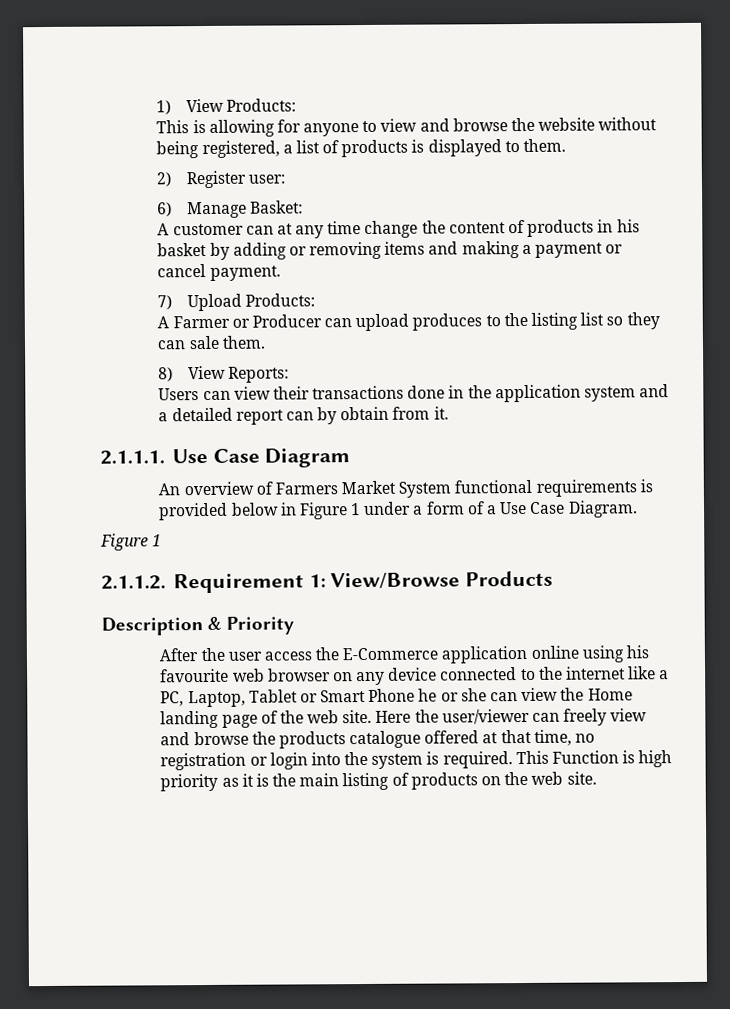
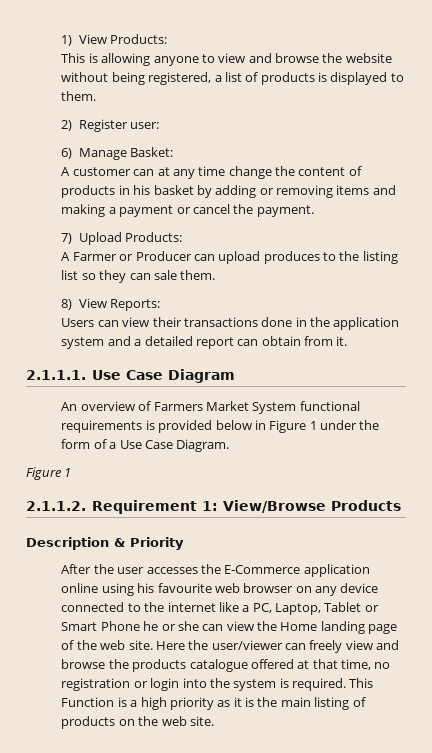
- This is allowing for anyone to view and browse the website without being registered, a list of products is displayed to them.
+ This is allowing anyone to view and browse the website without being registered, a list of products is displayed to them.
- A customer can at any time change the content of products in his basket by adding or removing items and making a payment or cancel payment.
+ A customer can at any time change the content of products in his basket by adding or removing items and making a payment or cancel the payment.
- Users can view their transactions done in the application system and a detailed report can by obtain from it.
+ Users can view their transactions done in the application system and a detailed report can obtain from it.
- An overview of Farmers Market System functional requirements is provided below in Figure 1 under a form of a Use Case Diagram.
+ An overview of Farmers Market System functional requirements is provided below in Figure 1 under the form of a Use Case Diagram.
- After the user access the E-Commerce application online using his favourite web browser on any device connected to the internet like a PC, Laptop, Tablet or Smart Phone he or she can view the Home landing page of the web site.
+ After the user accesses the E-Commerce application online using his favourite web browser on any device connected to the internet like a PC, Laptop, Tablet or Smart Phone he or she can view the Home landing page of the web site.
- This Function is high priority as it is the main listing of products on the web site.
+ This Function is a high priority as it is the main listing of products on the web site.

